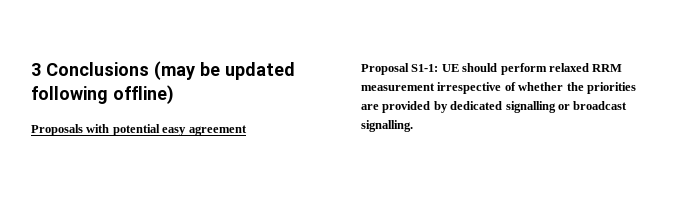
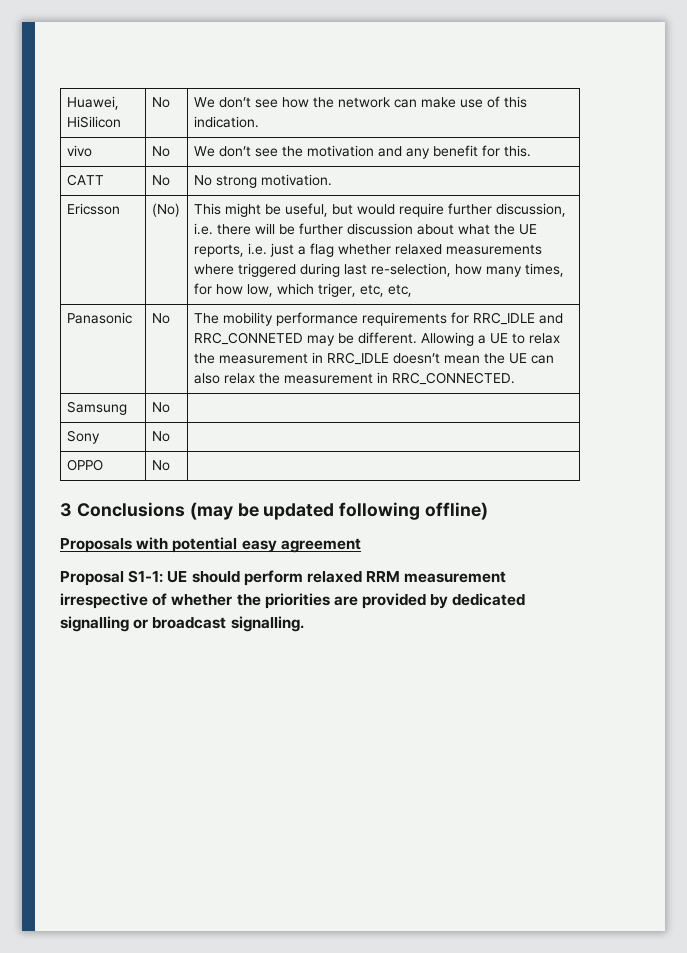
+ Huawei, HiSilicon | No | We don’t see how the network can make use of this indication.
+ vivo | No | We don’t see the motivation and any benefit for this.
+ CATT | No | No strong motivation.
+ Ericsson | (No) | This might be useful, but would require further discussion, i.e. there will be further discussion about what the UE reports, i.e. just a flag whether relaxed measurements where triggered during last re-selection, how many times, for how low, which triger, etc, etc,
+ Panasonic | No | The mobility performance requirements for RRC_IDLE and RRC_CONNETED may be different. Allowing a UE to relax the measurement in RRC_IDLE doesn’t mean the UE can also relax the measurement in RRC_CONNECTED.
+ Samsung | No |
+ Sony | No |
+ OPPO | No |

